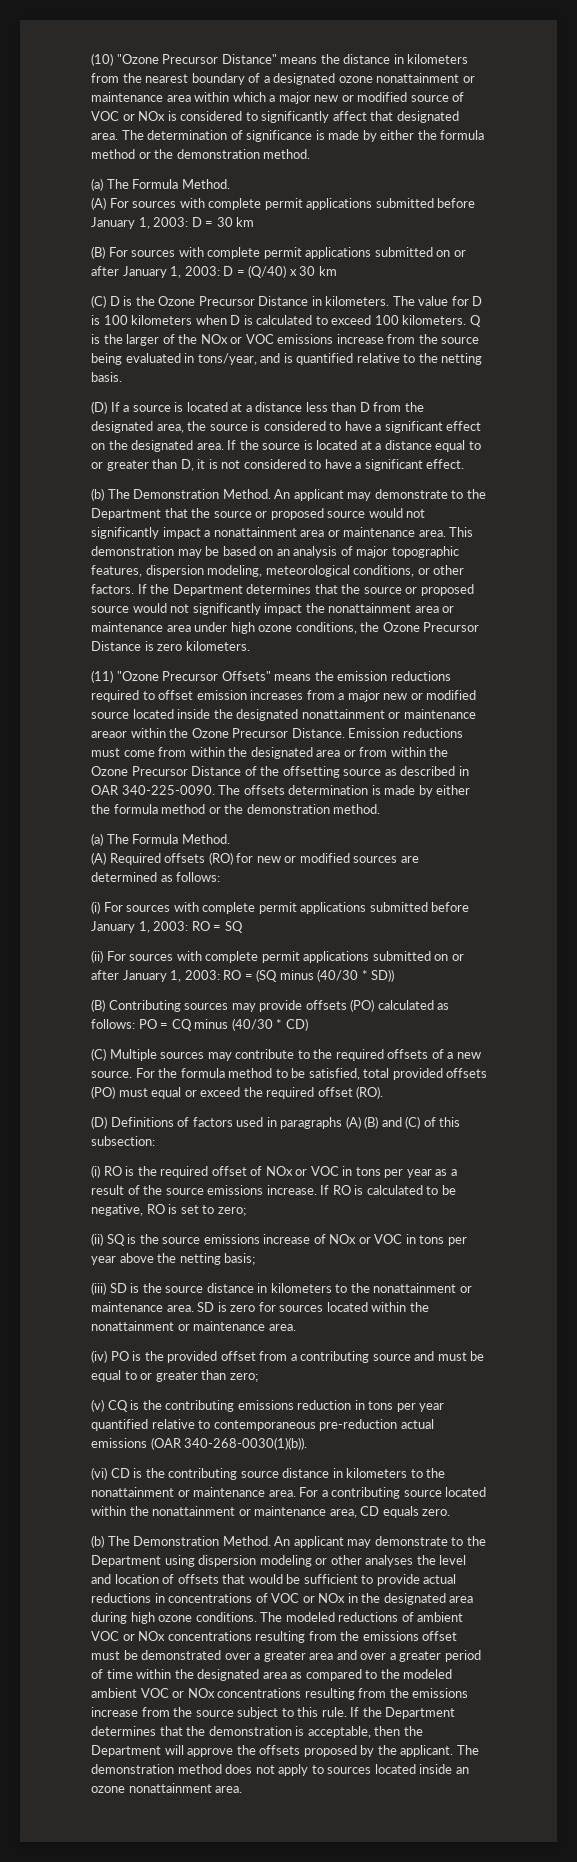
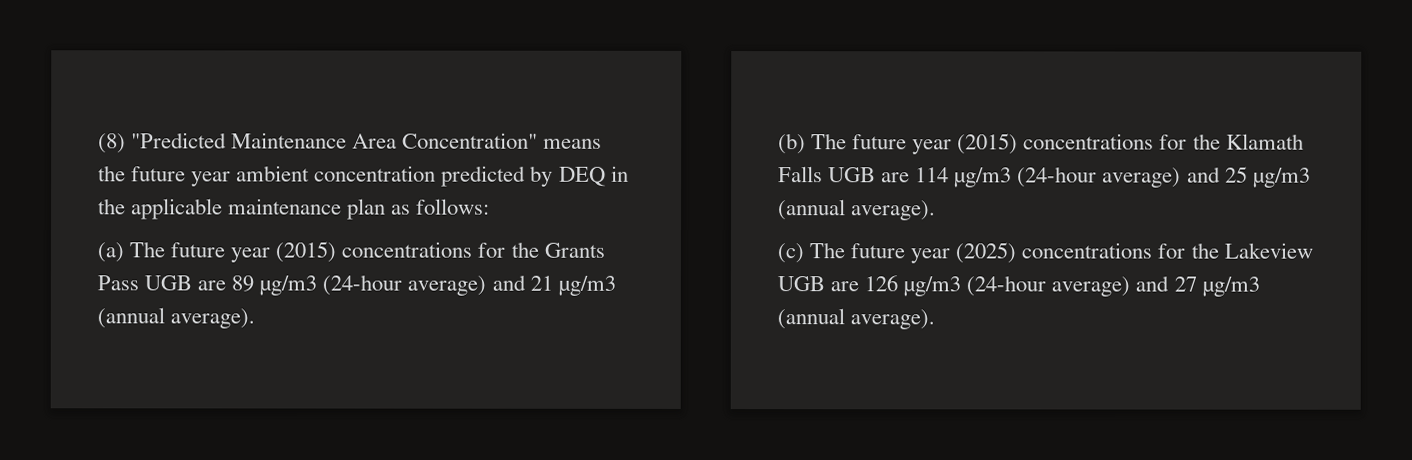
- (10) "Ozone Precursor Distance" means the distance in kilometers from the nearest boundary of a designated ozone nonattainment or maintenance area within which a major new or modified source of VOC or NOx is considered to significantly affect that designated area. The determination of significance is made by either the formula method or the demonstration method.
- (a) The Formula Method.
- (A) For sources with complete permit applications submitted before January 1, 2003: D = 30 km
- (B) For sources with complete permit applications submitted on or after January 1, 2003: D = (Q/40) x 30 km
- (C) D is the Ozone Precursor Distance in kilometers. The value for D is 100 kilometers when D is calculated to exceed 100 kilometers. Q is the larger of the NOx or VOC emissions increase from the source being evaluated in tons/year, and is quantified relative to the netting basis.
- (D) If a source is located at a distance less than D from the designated area, the source is considered to have a significant effect on the designated area. If the source is located at a distance equal to or greater than D, it is not considered to have a significant effect.
- (b) The Demonstration Method. An applicant may demonstrate to the Department that the source or proposed source would not significantly impact a nonattainment area or maintenance area. This demonstration may be based on an analysis of major topographic features, dispersion modeling, meteorological conditions, or other factors. If the Department determines that the source or proposed source would not significantly impact the nonattainment area or maintenance area under high ozone conditions, the Ozone Precursor Distance is zero kilometers.
- (11) "Ozone Precursor Offsets" means the emission reductions required to offset emission increases from a major new or modified source located inside the designated nonattainment or maintenance areaor within the Ozone Precursor Distance. Emission reductions must come from within the designated area or from within the Ozone Precursor Distance of the offsetting source as described in OAR 340-225-0090. The offsets determination is made by either the formula method or the demonstration method.
- (a) The Formula Method.
- (A) Required offsets (RO) for new or modified sources are determined as follows:
- (i) For sources with complete permit applications submitted before January 1, 2003: RO = SQ
- (ii) For sources with complete permit applications submitted on or after January 1, 2003: RO = (SQ minus (40/30 * SD))
- (B) Contributing sources may provide offsets (PO) calculated as follows: PO = CQ minus (40/30 * CD)
- (C) Multiple sources may contribute to the required offsets of a new source. For the formula method to be satisfied, total provided offsets (PO) must equal or exceed the required offset (RO).
- (D) Definitions of factors used in paragraphs (A) (B) and (C) of this subsection:
- (i) RO is the required offset of NOx or VOC in tons per year as a result of the source emissions increase. If RO is calculated to be negative, RO is set to zero;
- (ii) SQ is the source emissions increase of NOx or VOC in tons per year above the netting basis;
- (iii) SD is the source distance in kilometers to the nonattainment or maintenance area. SD is zero for sources located within the nonattainment or maintenance area.
- (iv) PO is the provided offset from a contributing source and must be equal to or greater than zero;
- (v) CQ is the contributing emissions reduction in tons per year quantified relative to contemporaneous pre-reduction actual emissions (OAR 340-268-0030(1)(b)).
- (vi) CD is the contributing source distance in kilometers to the nonattainment or maintenance area. For a contributing source located within the nonattainment or maintenance area, CD equals zero.
- (b) The Demonstration Method. An applicant may demonstrate to the Department using dispersion modeling or other analyses the level and location of offsets that would be sufficient to provide actual reductions in concentrations of VOC or NOx in the designated area during high ozone conditions. The modeled reductions of ambient VOC or NOx concentrations resulting from the emissions offset must be demonstrated over a greater area and over a greater period of time within the designated area as compared to the modeled ambient VOC or NOx concentrations resulting from the emissions increase from the source subject to this rule. If the Department determines that the demonstration is acceptable, then the Department will approve the offsets proposed by the applicant. The demonstration method does not apply to sources located inside an ozone nonattainment area.
+ (8) "Predicted Maintenance Area Concentration" means the future year ambient concentration predicted by DEQ in the applicable maintenance plan as follows:
+ (a) The future year (2015) concentrations for the Grants Pass UGB are 89 µg/m3 (24-hour average) and 21 µg/m3 (annual average).
+ (b) The future year (2015) concentrations for the Klamath Falls UGB are 114 µg/m3 (24-hour average) and 25 µg/m3 (annual average).
+ (c) The future year (2025) concentrations for the Lakeview UGB are 126 µg/m3 (24-hour average) and 27 µg/m3 (annual average).

